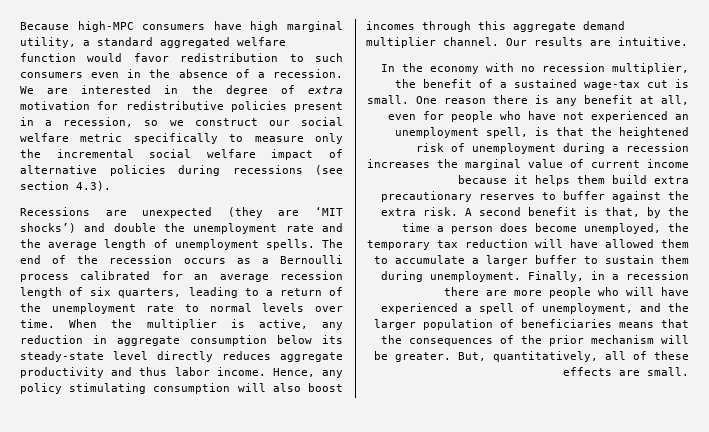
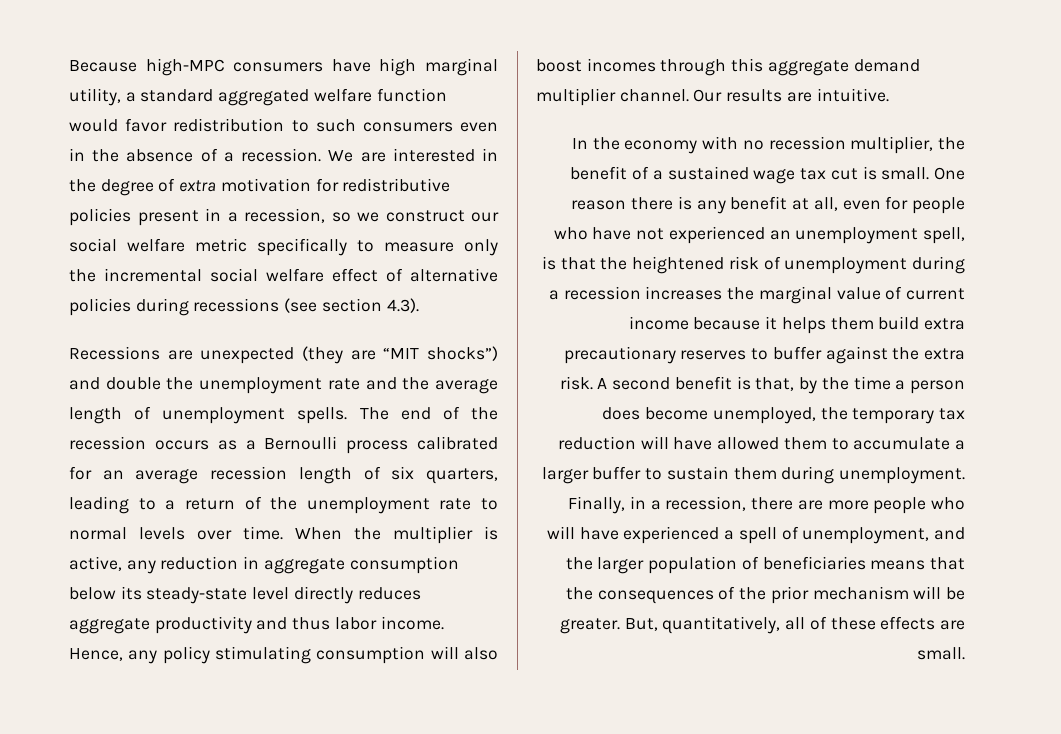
- We are interested in the degree of extra motivation for redistributive policies present in a recession, so we construct our social welfare metric specifically to measure only the incremental social welfare impact of alternative policies during recessions (see section 4.3).
+ We are interested in the degree of extra motivation for redistributive policies present in a recession, so we construct our social welfare metric specifically to measure only the incremental social welfare effect of alternative policies during recessions (see section 4.3).
- Recessions are unexpected (they are ‘MIT shocks’) and double the unemployment rate and the average length of unemployment spells.
+ Recessions are unexpected (they are “MIT shocks”) and double the unemployment rate and the average length of unemployment spells.
- In the economy with no recession multiplier, the benefit of a sustained wage-tax cut is small.
+ In the economy with no recession multiplier, the benefit of a sustained wage tax cut is small.
- Finally, in a recession there are more people who will have experienced a spell of unemployment, and the larger population of beneficiaries means that the consequences of the prior mechanism will be greater.
+ Finally, in a recession, there are more people who will have experienced a spell of unemployment, and the larger population of beneficiaries means that the consequences of the prior mechanism will be greater.

